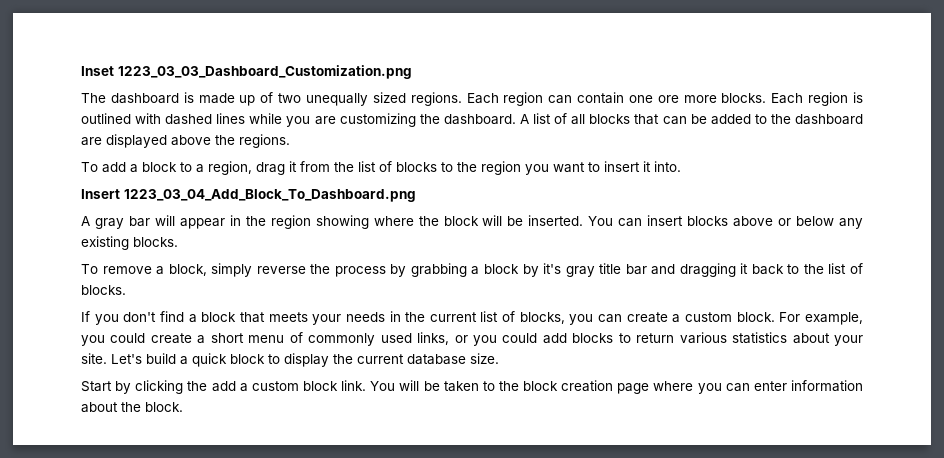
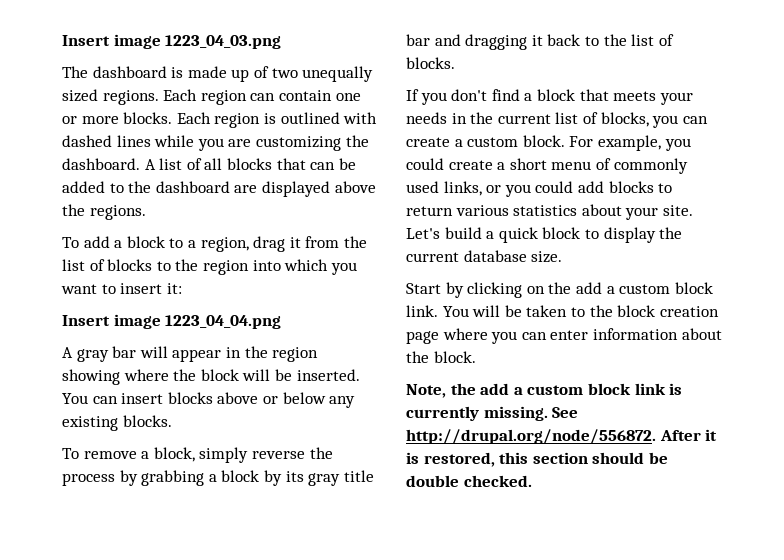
- Inset 1223_03_03_Dashboard_Customization.png
+ Insert image 1223_04_03.png
- Each region can contain one ore more blocks.
+ Each region can contain one or more blocks.
- To add a block to a region, drag it from the list of blocks to the region you want to insert it into.
- Insert 1223_03_04_Add_Block_To_Dashboard.png
+ To add a block to a region, drag it from the list of blocks to the region into which you want to insert it:
+ Insert image 1223_04_04.png
- To remove a block, simply reverse the process by grabbing a block by it's gray title bar and dragging it back to the list of blocks.
+ To remove a block, simply reverse the process by grabbing a block by its gray title bar and dragging it back to the list of blocks.
- Start by clicking the add a custom block link.
+ Start by clicking on the add a custom block link.
+ Note, the add a custom block link is currently missing. See http://drupal.org/node/556872. After it is restored, this section should be double checked.

